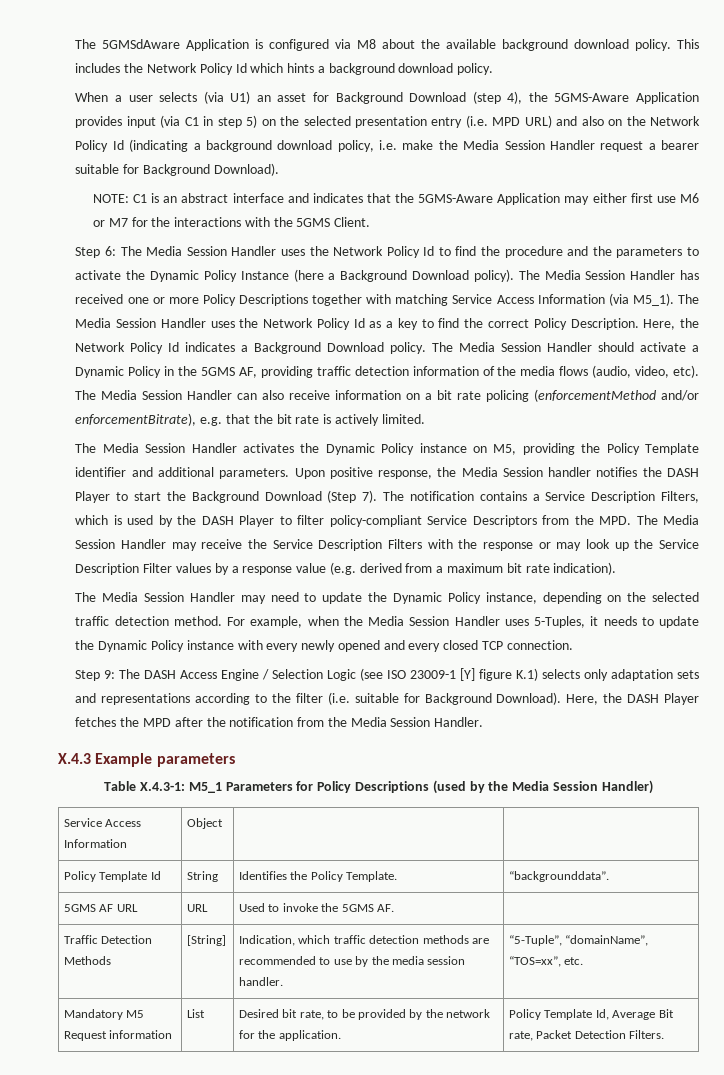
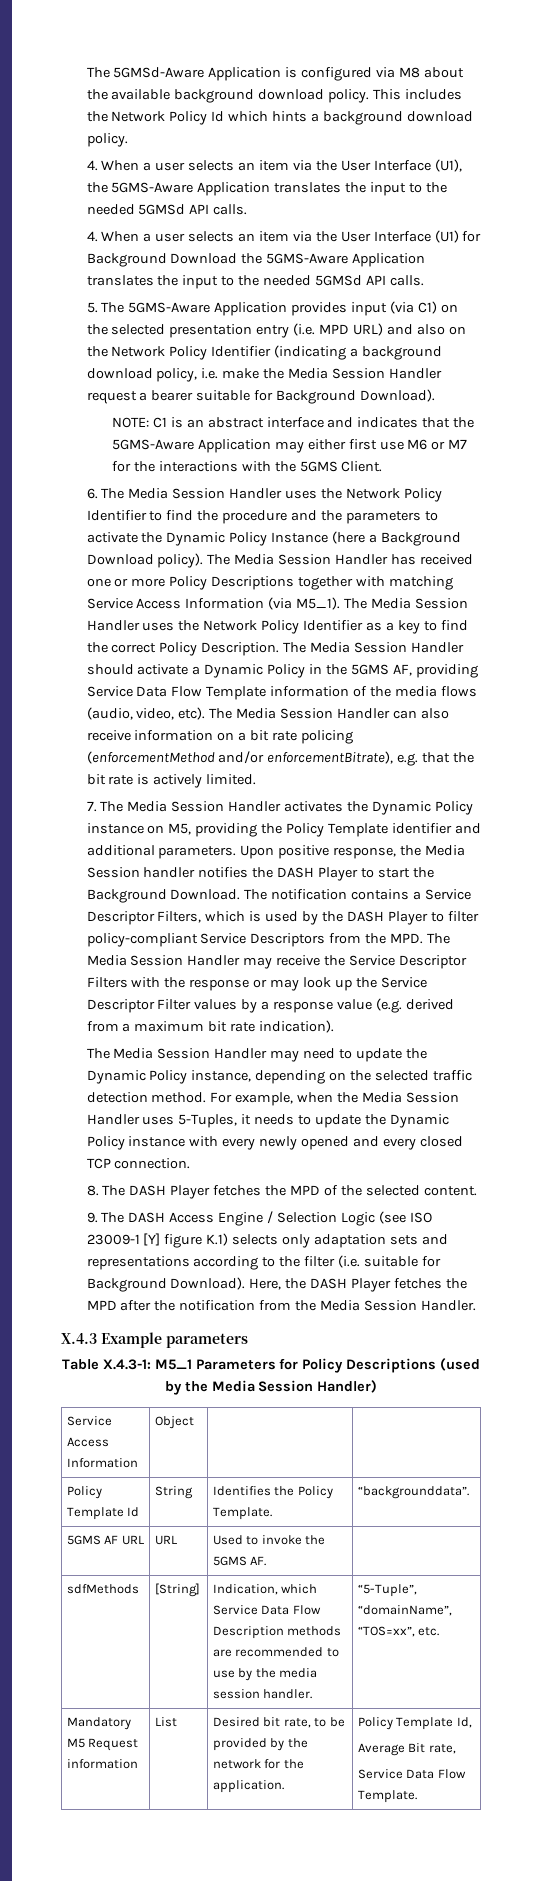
- The 5GMSdAware Application is configured via M8 about the available background download policy.
+ The 5GMSd-Aware Application is configured via M8 about the available background download policy.
- When a user selects (via U1) an asset for Background Download (step 4), the 5GMS-Aware Application provides input (via C1 in step 5) on the selected presentation entry (i.e. MPD URL) and also on the Network Policy Id (indicating a background download policy, i.e. make the Media Session Handler request a bearer suitable for Background Download).
+ 4. When a user selects an item via the User Interface (U1), the 5GMS-Aware Application translates the input to the needed 5GMSd API calls.
+ 4. When a user selects an item via the User Interface (U1) for Background Download the 5GMS-Aware Application translates the input to the needed 5GMSd API calls.
+ 5. The 5GMS-Aware Application provides input (via C1) on the selected presentation entry (i.e. MPD URL) and also on the Network Policy Identifier (indicating a background download policy, i.e. make the Media Session Handler request a bearer suitable for Background Download).
- Step 6: The Media Session Handler uses the Network Policy Id to find the procedure and the parameters to activate the Dynamic Policy Instance (here a Background Download policy).
+ 6. The Media Session Handler uses the Network Policy Identifier to find the procedure and the parameters to activate the Dynamic Policy Instance (here a Background Download policy).
- The Media Session Handler uses the Network Policy Id as a key to find the correct Policy Description.
+ The Media Session Handler uses the Network Policy Identifier as a key to find the correct Policy Description.
- Here, the Network Policy Id indicates a Background Download policy.
- The Media Session Handler should activate a Dynamic Policy in the 5GMS AF, providing traffic detection information of the media flows (audio, video, etc).
+ The Media Session Handler should activate a Dynamic Policy in the 5GMS AF, providing Service Data Flow Template information of the media flows (audio, video, etc).
- The Media Session Handler activates the Dynamic Policy instance on M5, providing the Policy Template identifier and additional parameters.
+ 7. The Media Session Handler activates the Dynamic Policy instance on M5, providing the Policy Template identifier and additional parameters.
- Upon positive response, the Media Session handler notifies the DASH Player to start the Background Download (Step 7).
+ Upon positive response, the Media Session handler notifies the DASH Player to start the Background Download.
- The notification contains a Service Description Filters, which is used by the DASH Player to filter policy-compliant Service Descriptors from the MPD. The Media Session Handler may receive the Service Description Filters with the response or may look up the Service Description Filter values by a response value (e.g. derived from a maximum bit rate indication).
+ The notification contains a Service Descriptor Filters, which is used by the DASH Player to filter policy-compliant Service Descriptors from the MPD. The Media Session Handler may receive the Service Descriptor Filters with the response or may look up the Service Descriptor Filter values by a response value (e.g. derived from a maximum bit rate indication).
- Step 9: The DASH Access Engine / Selection Logic (see ISO 23009-1 [Y] figure K.1) selects only adaptation sets and representations according to the filter (i.e. suitable for Background Download).
+ 8. The DASH Player fetches the MPD of the selected content.
+ 9. The DASH Access Engine / Selection Logic (see ISO 23009-1 [Y] figure K.1) selects only adaptation sets and representations according to the filter (i.e. suitable for Background Download).
- Traffic Detection Methods | [String] | Indication, which traffic detection methods are recommended to use by the media session handler. | “5-Tuple”, “domainName”, “TOS=xx”, etc.
+ sdfMethods | [String] | Indication, which Service Data Flow Description methods are recommended to use by the media session handler. | “5-Tuple”, “domainName”, “TOS=xx”, etc.
- Mandatory M5 Request information | List | Desired bit rate, to be provided by the network for the application. | Policy Template Id, Average Bit rate, Packet Detection Filters.
+ Mandatory M5 Request information | List | Desired bit rate, to be provided by the network for the application. | Policy Template Id,
+ Average Bit rate,
+ Service Data Flow Template.

